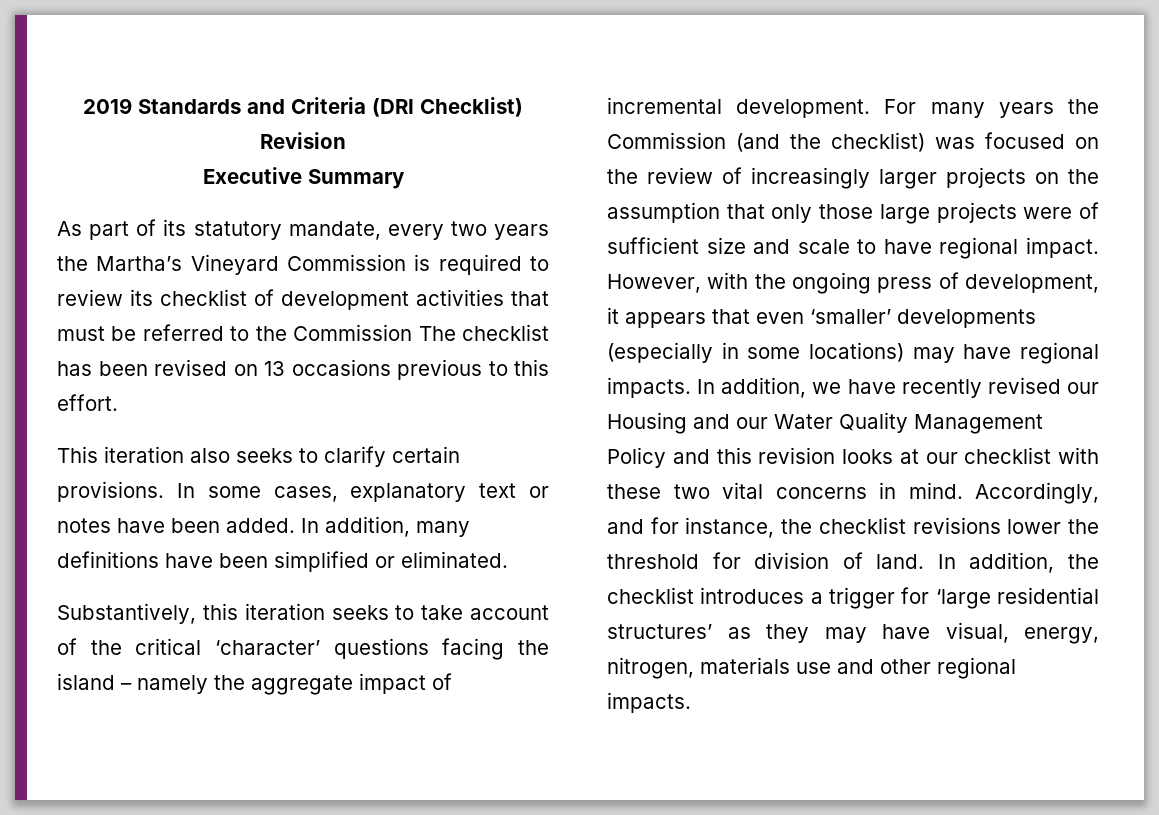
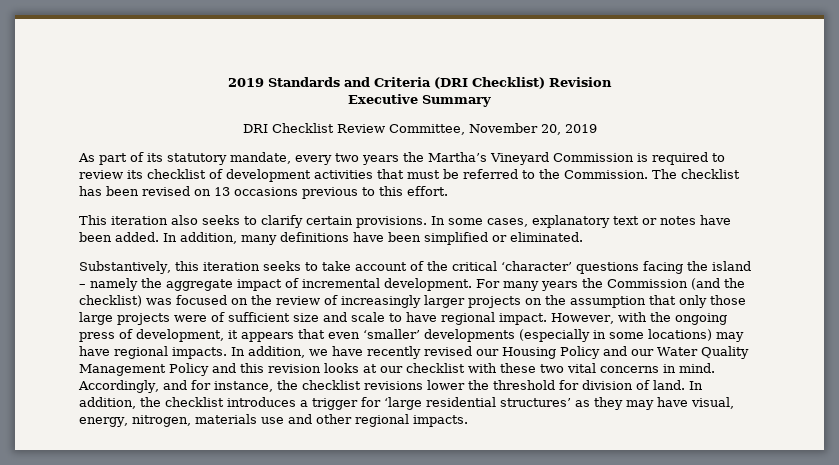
+ DRI Checklist Review Committee, November 20, 2019
- As part of its statutory mandate, every two years the Martha’s Vineyard Commission is required to review its checklist of development activities that must be referred to the Commission The checklist has been revised on 13 occasions previous to this effort.
+ As part of its statutory mandate, every two years the Martha’s Vineyard Commission is required to review its checklist of development activities that must be referred to the Commission. The checklist has been revised on 13 occasions previous to this effort.
- In addition, we have recently revised our Housing and our Water Quality Management Policy and this revision looks at our checklist with these two vital concerns in mind.
+ In addition, we have recently revised our Housing Policy and our Water Quality Management Policy and this revision looks at our checklist with these two vital concerns in mind.

